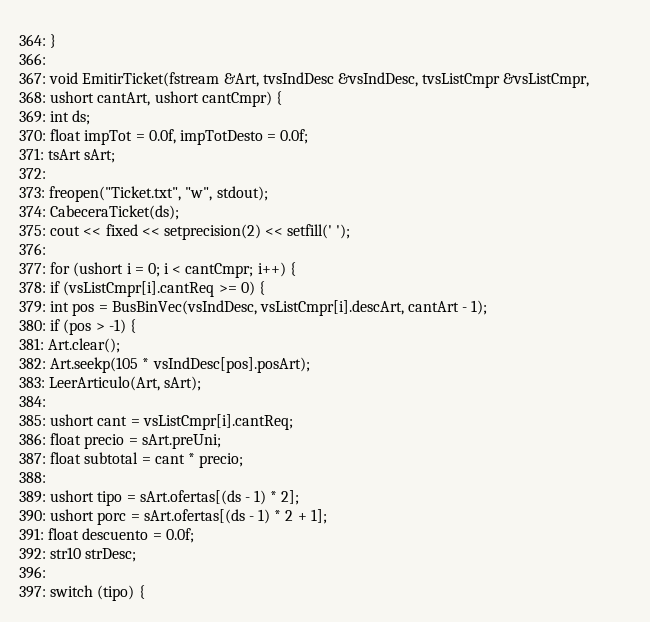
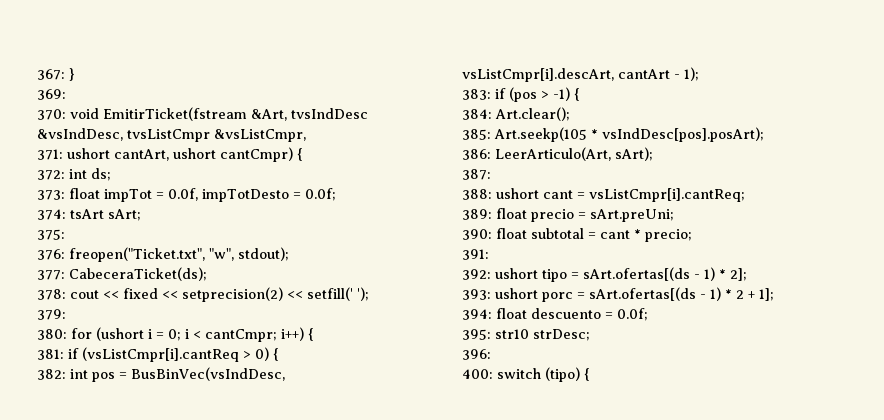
- 364: }
+ 367: }
- 366:
- 367: void EmitirTicket(fstream &Art, tvsIndDesc &vsIndDesc, tvsListCmpr &vsListCmpr,
+ 369:
+ 370: void EmitirTicket(fstream &Art, tvsIndDesc &vsIndDesc, tvsListCmpr &vsListCmpr,
- 368: ushort cantArt, ushort cantCmpr) {
+ 371: ushort cantArt, ushort cantCmpr) {
- 369: int ds;
+ 372: int ds;
- 370: float impTot = 0.0f, impTotDesto = 0.0f;
+ 373: float impTot = 0.0f, impTotDesto = 0.0f;
- 371: tsArt sArt;
+ 374: tsArt sArt;
- 372:
- 373: freopen("Ticket.txt", "w", stdout);
+ 375:
+ 376: freopen("Ticket.txt", "w", stdout);
- 374: CabeceraTicket(ds);
+ 377: CabeceraTicket(ds);
- 375: cout << fixed << setprecision(2) << setfill(' ');
+ 378: cout << fixed << setprecision(2) << setfill(' ');
- 376:
- 377: for (ushort i = 0; i < cantCmpr; i++) {
+ 379:
+ 380: for (ushort i = 0; i < cantCmpr; i++) {
- 378: if (vsListCmpr[i].cantReq >= 0) {
+ 381: if (vsListCmpr[i].cantReq > 0) {
- 379: int pos = BusBinVec(vsIndDesc, vsListCmpr[i].descArt, cantArt - 1);
+ 382: int pos = BusBinVec(vsIndDesc, vsListCmpr[i].descArt, cantArt - 1);
- 380: if (pos > -1) {
+ 383: if (pos > -1) {
- 381: Art.clear();
+ 384: Art.clear();
- 382: Art.seekp(105 * vsIndDesc[pos].posArt);
+ 385: Art.seekp(105 * vsIndDesc[pos].posArt);
- 383: LeerArticulo(Art, sArt);
+ 386: LeerArticulo(Art, sArt);
- 384:
- 385: ushort cant = vsListCmpr[i].cantReq;
+ 387:
+ 388: ushort cant = vsListCmpr[i].cantReq;
- 386: float precio = sArt.preUni;
+ 389: float precio = sArt.preUni;
- 387: float subtotal = cant * precio;
+ 390: float subtotal = cant * precio;
- 388:
- 389: ushort tipo = sArt.ofertas[(ds - 1) * 2];
+ 391:
+ 392: ushort tipo = sArt.ofertas[(ds - 1) * 2];
- 390: ushort porc = sArt.ofertas[(ds - 1) * 2 + 1];
+ 393: ushort porc = sArt.ofertas[(ds - 1) * 2 + 1];
- 391: float descuento = 0.0f;
+ 394: float descuento = 0.0f;
- 392: str10 strDesc;
+ 395: str10 strDesc;
- 397: switch (tipo) {
+ 400: switch (tipo) {

